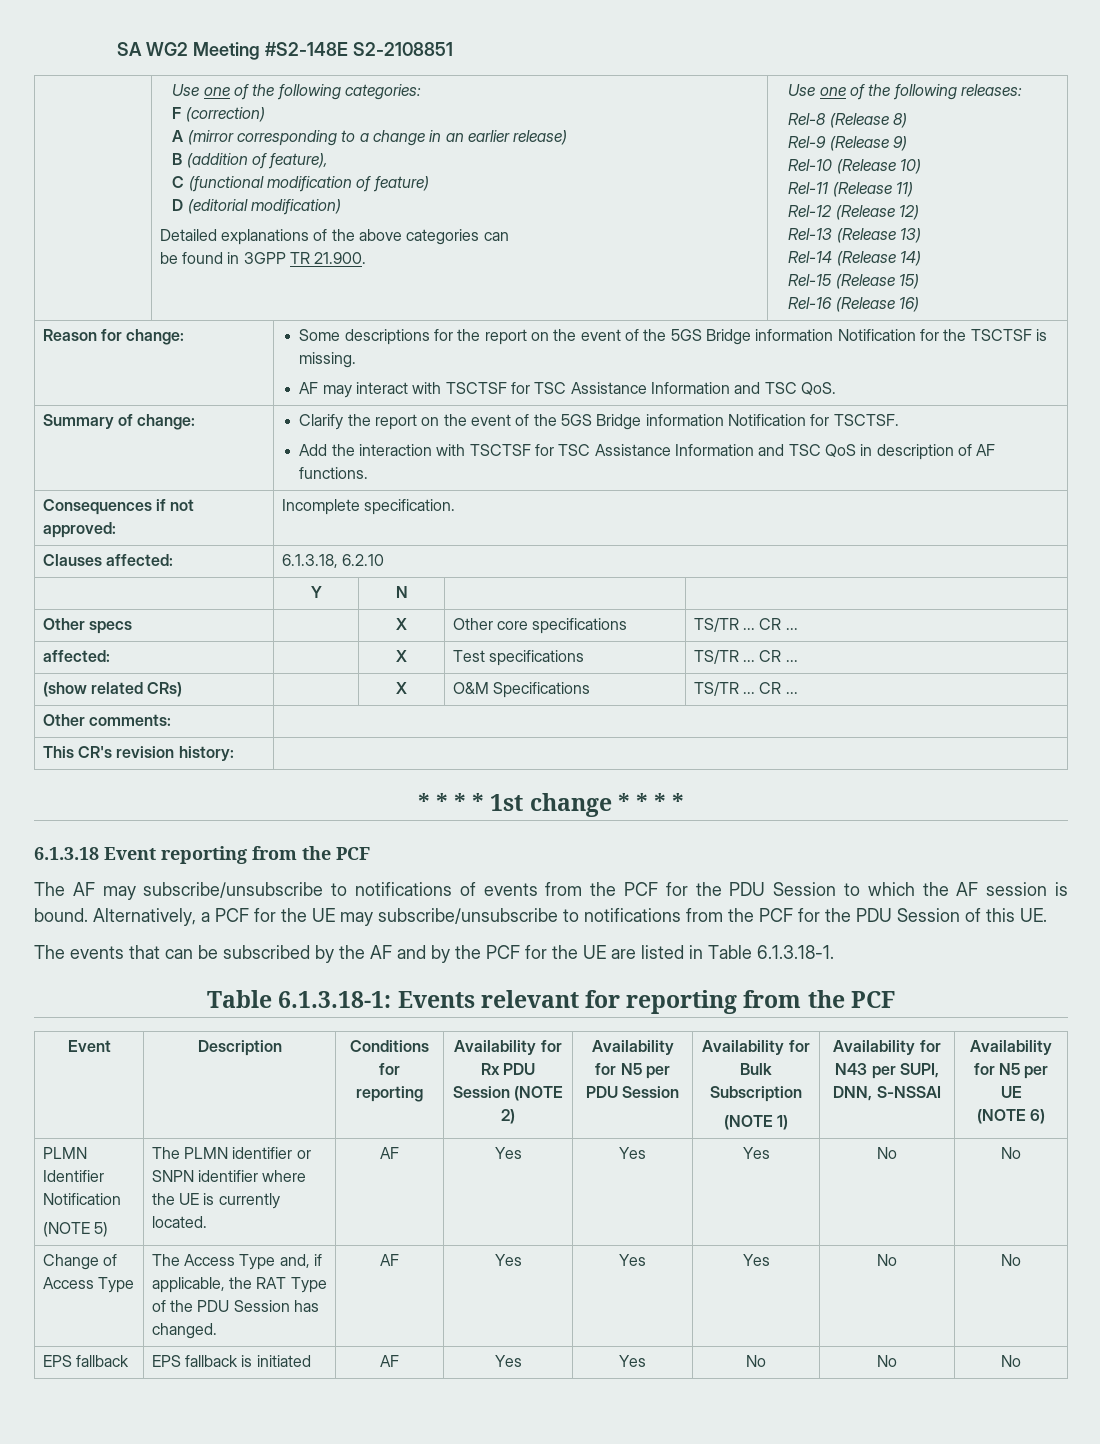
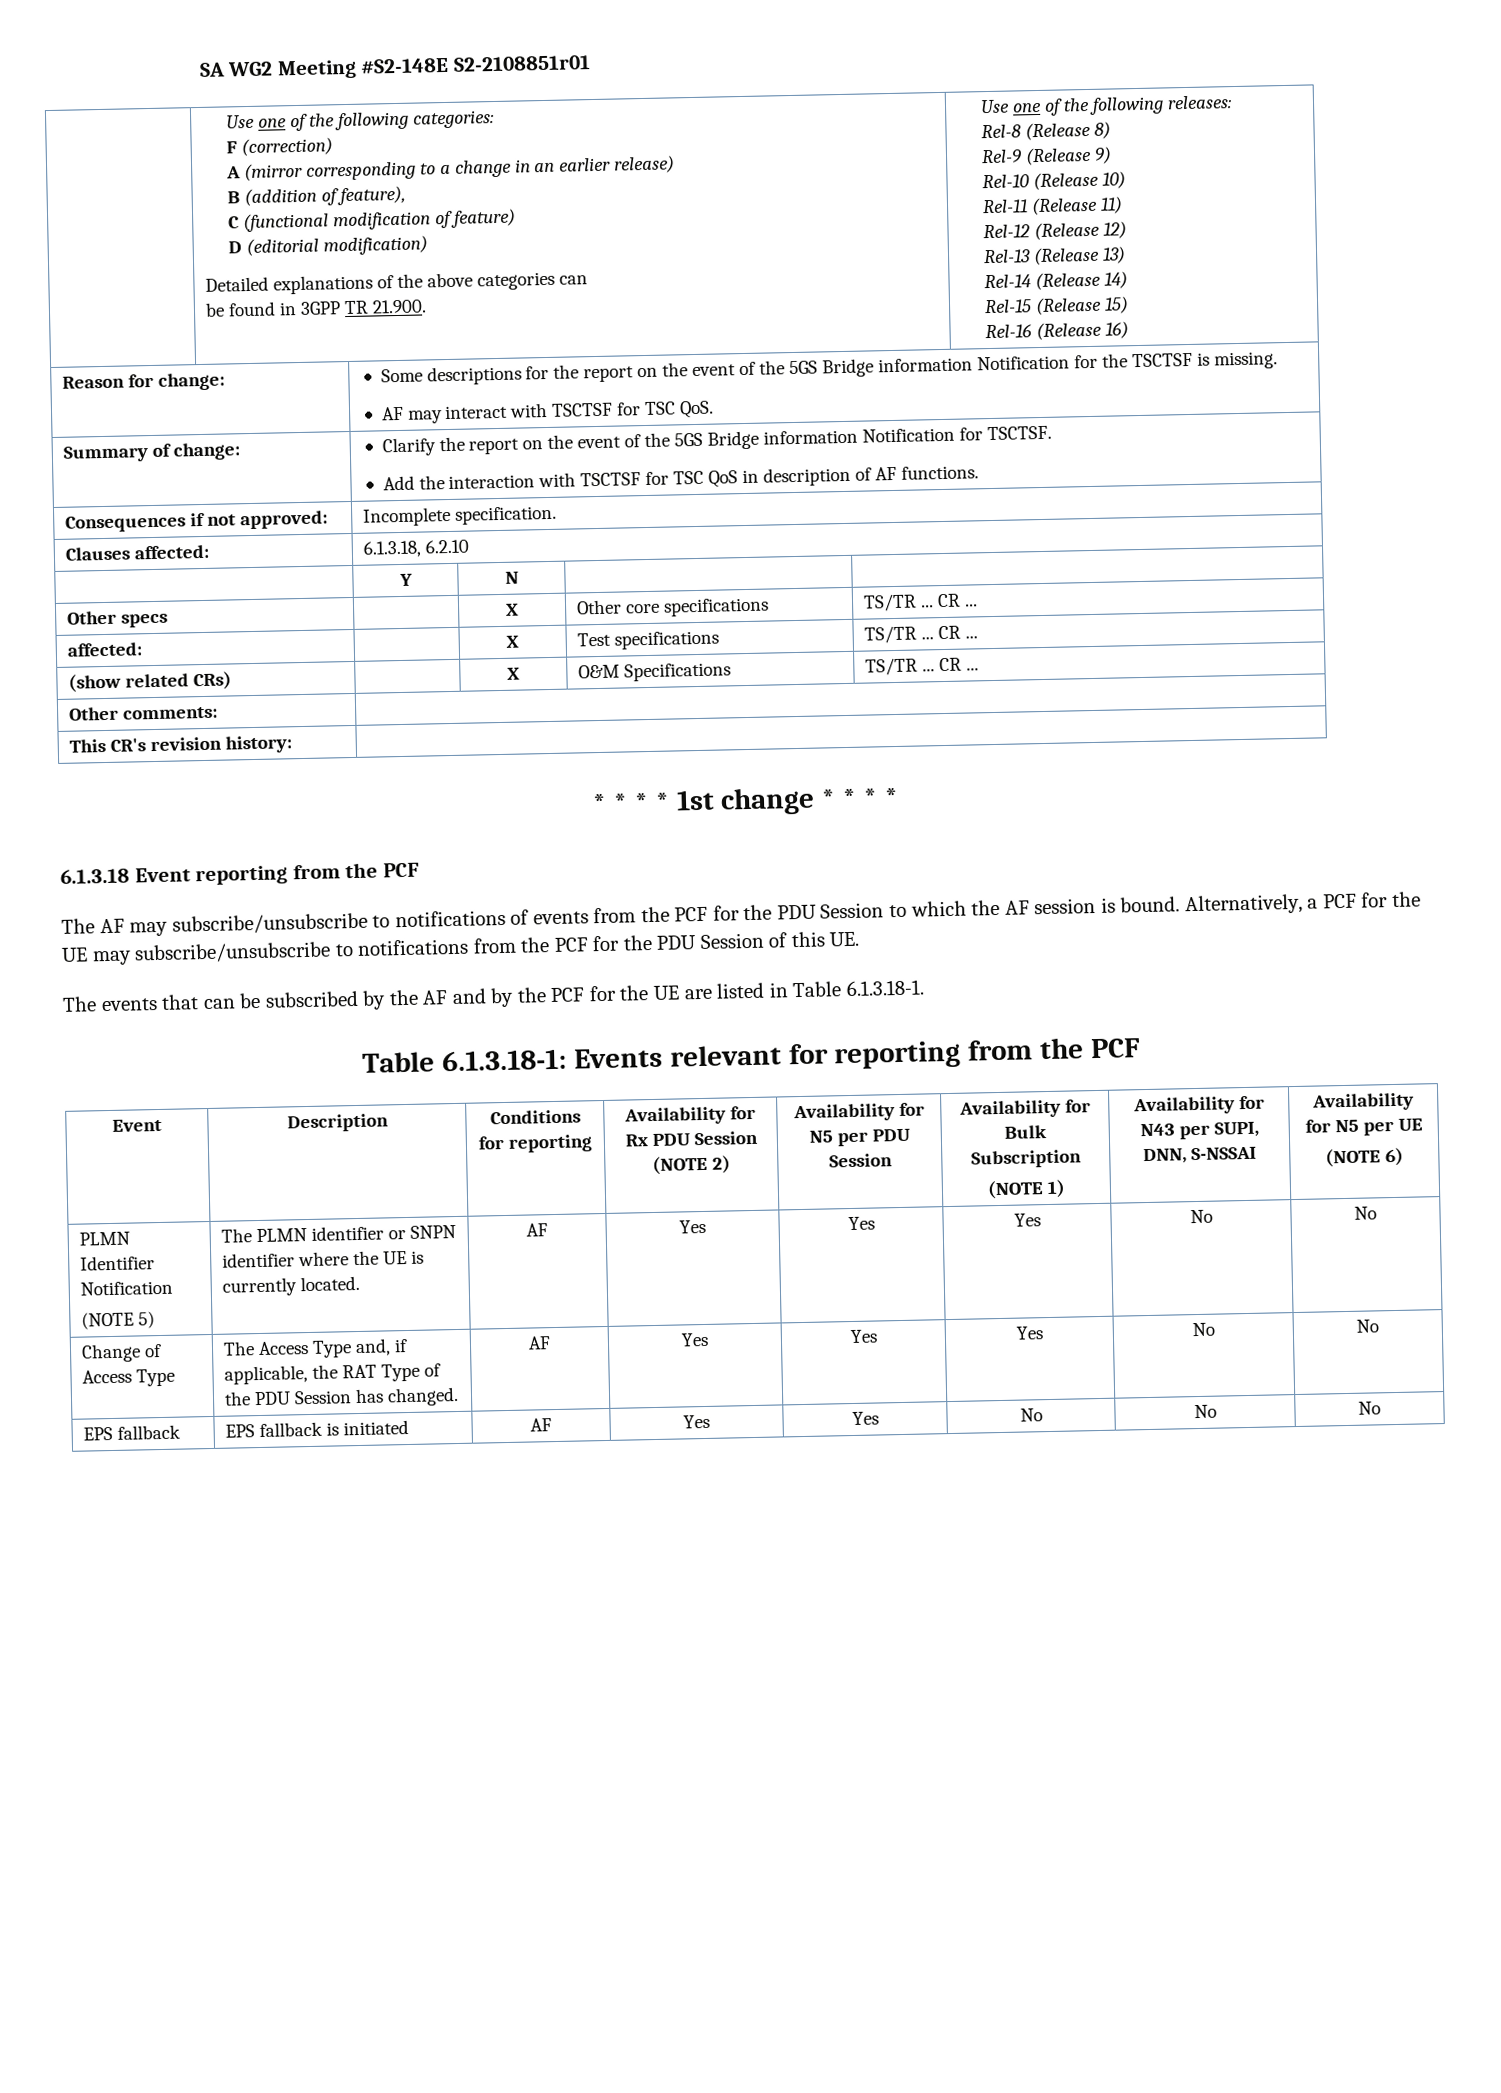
- SA WG2 Meeting #S2-148E S2-2108851
+ SA WG2 Meeting #S2-148E S2-2108851r01
  Reason for change: | Some descriptions for the report on the event of the 5GS Bridge information Notification for the TSCTSF is missing.
- AF may interact with TSCTSF for TSC Assistance Information and TSC QoS.
+ AF may interact with TSCTSF for TSC QoS.
  Summary of change: | Clarify the report on the event of the 5GS Bridge information Notification for TSCTSF.
- Add the interaction with TSCTSF for TSC Assistance Information and TSC QoS in description of AF functions.
+ Add the interaction with TSCTSF for TSC QoS in description of AF functions.

